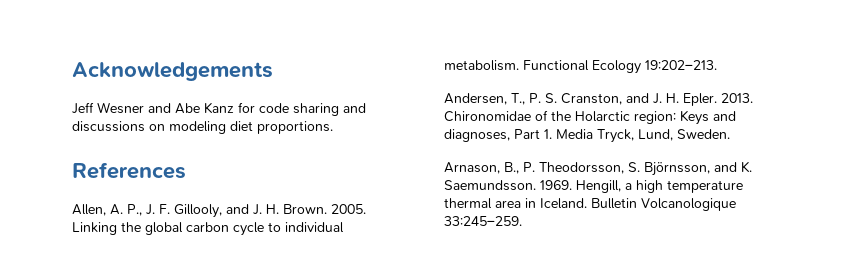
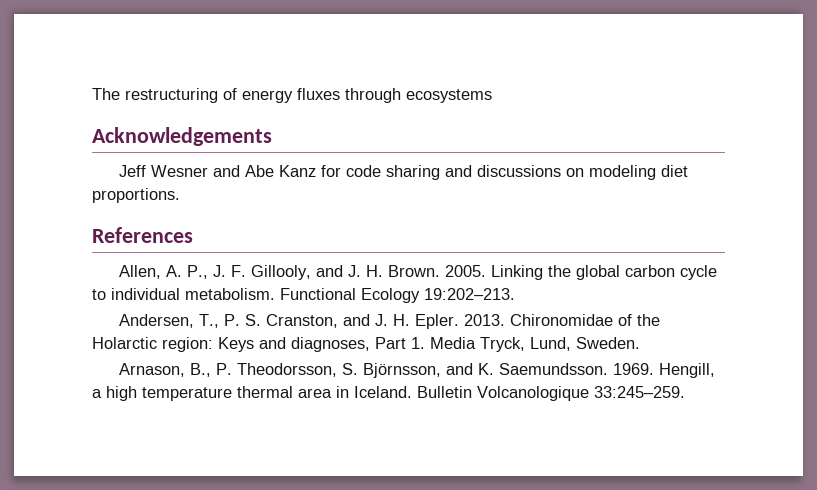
+ The restructuring of energy fluxes through ecosystems

